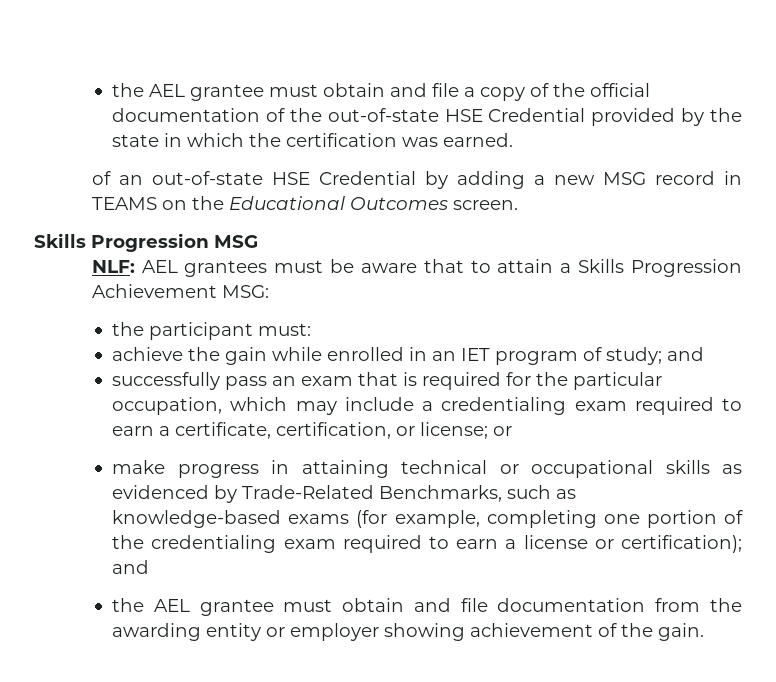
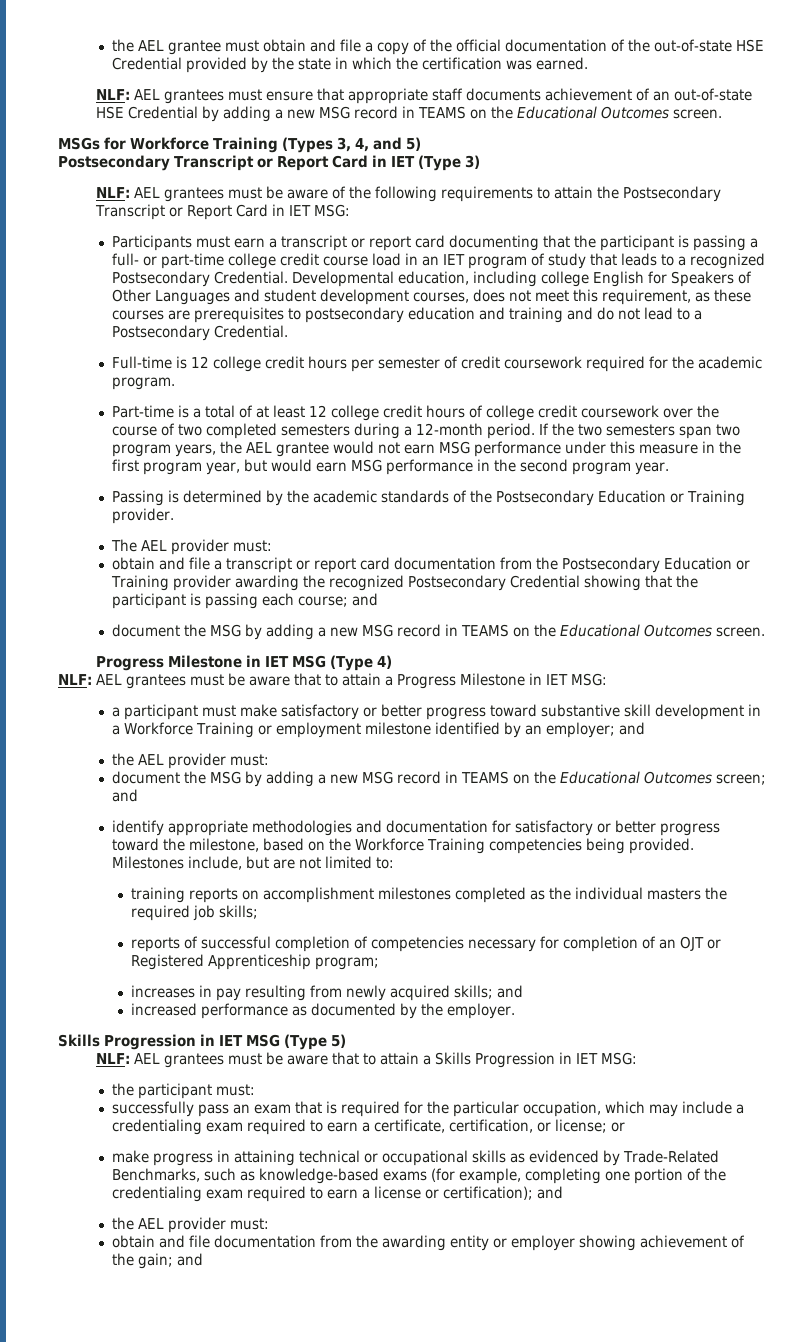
- of an out-of-state HSE Credential by adding a new MSG record in TEAMS on the Educational Outcomes screen.
+ NLF: AEL grantees must ensure that appropriate staff documents achievement of an out-of-state HSE Credential by adding a new MSG record in TEAMS on the Educational Outcomes screen.
- Skills Progression MSG
+ MSGs for Workforce Training (Types 3, 4, and 5)
+ Postsecondary Transcript or Report Card in IET (Type 3)
+ NLF: AEL grantees must be aware of the following requirements to attain the Postsecondary Transcript or Report Card in IET MSG:
+ Participants must earn a transcript or report card documenting that the participant is passing a full- or part-time college credit course load in an IET program of study that leads to a recognized Postsecondary Credential. Developmental education, including college English for Speakers of Other Languages and student development courses, does not meet this requirement, as these courses are prerequisites to postsecondary education and training and do not lead to a Postsecondary Credential.
+ Full-time is 12 college credit hours per semester of credit coursework required for the academic program.
+ Part-time is a total of at least 12 college credit hours of college credit coursework over the course of two completed semesters during a 12-month period. If the two semesters span two program years, the AEL grantee would not earn MSG performance under this measure in the first program year, but would earn MSG performance in the second program year.
+ Passing is determined by the academic standards of the Postsecondary Education or Training provider.
+ The AEL provider must:
+ obtain and file a transcript or report card documentation from the Postsecondary Education or Training provider awarding the recognized Postsecondary Credential showing that the participant is passing each course; and
+ document the MSG by adding a new MSG record in TEAMS on the Educational Outcomes screen.
+ Progress Milestone in IET MSG (Type 4)
+ NLF: AEL grantees must be aware that to attain a Progress Milestone in IET MSG:
+ a participant must make satisfactory or better progress toward substantive skill development in a Workforce Training or employment milestone identified by an employer; and
+ the AEL provider must:
+ document the MSG by adding a new MSG record in TEAMS on the Educational Outcomes screen; and
+ identify appropriate methodologies and documentation for satisfactory or better progress toward the milestone, based on the Workforce Training competencies being provided. Milestones include, but are not limited to:
+ training reports on accomplishment milestones completed as the individual masters the required job skills;
+ reports of successful completion of competencies necessary for completion of an OJT or Registered Apprenticeship program;
+ increases in pay resulting from newly acquired skills; and
+ increased performance as documented by the employer.
+ Skills Progression in IET MSG (Type 5)
- NLF: AEL grantees must be aware that to attain a Skills Progression Achievement MSG:
+ NLF: AEL grantees must be aware that to attain a Skills Progression in IET MSG:
- achieve the gain while enrolled in an IET program of study; and
  make progress in attaining technical or occupational skills as evidenced by Trade-Related Benchmarks, such as knowledge-based exams (for example, completing one portion of the credentialing exam required to earn a license or certification); and
- the AEL grantee must obtain and file documentation from the awarding entity or employer showing achievement of the gain.
+ the AEL provider must:
+ obtain and file documentation from the awarding entity or employer showing achievement of the gain; and

